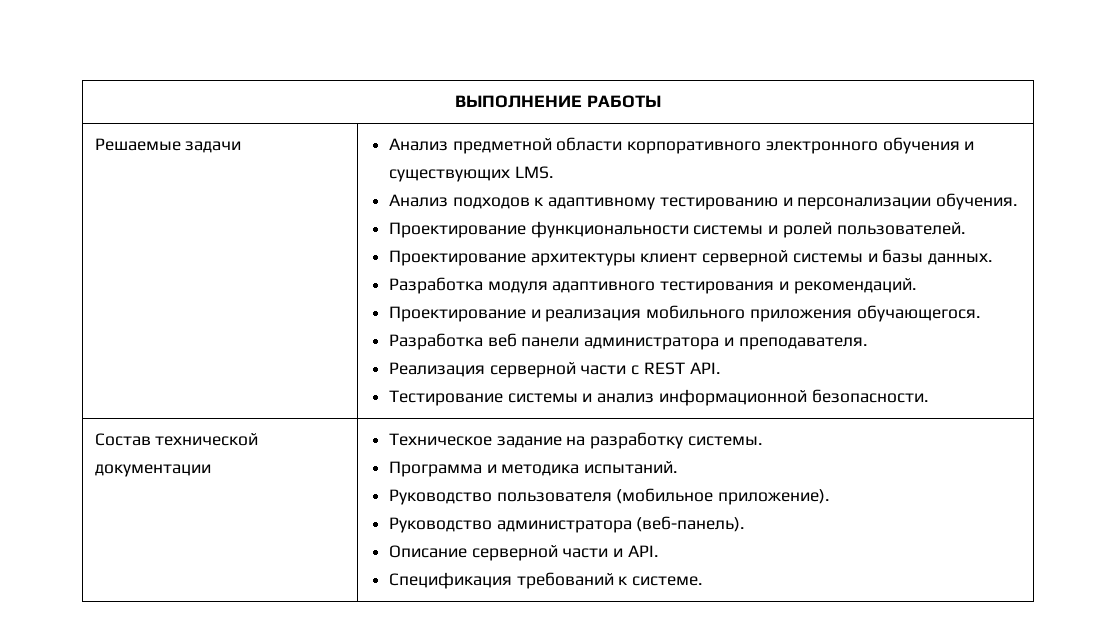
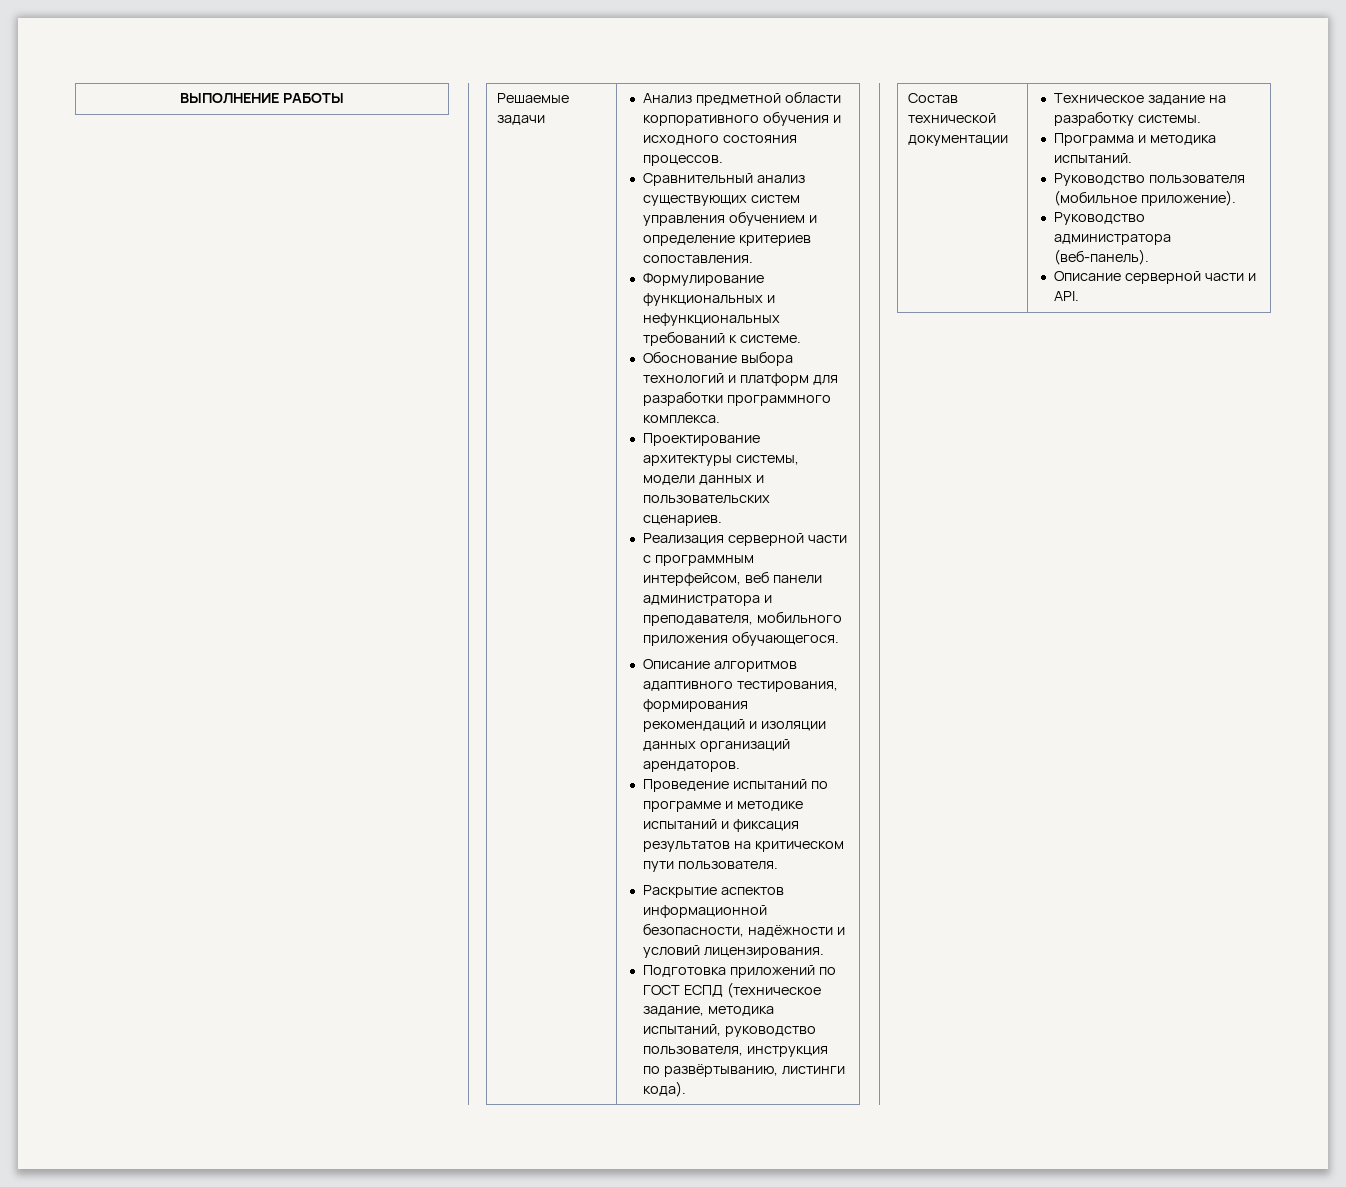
- Анализ предметной области корпоративного электронного обучения и существующих LMS.
- Анализ подходов к адаптивному тестированию и персонализации обучения.
- Проектирование функциональности системы и ролей пользователей.
- Проектирование архитектуры клиент серверной системы и базы данных.
- Разработка модуля адаптивного тестирования и рекомендаций.
- Проектирование и реализация мобильного приложения обучающегося.
- Разработка веб панели администратора и преподавателя.
- Реализация серверной части с REST API.
- Тестирование системы и анализ информационной безопасности.
+ Анализ предметной области корпоративного обучения и исходного состояния процессов.
+ Сравнительный анализ существующих систем управления обучением и определение критериев сопоставления.
+ Формулирование функциональных и нефункциональных требований к системе.
+ Обоснование выбора технологий и платформ для разработки программного комплекса.
+ Проектирование архитектуры системы, модели данных и пользовательских сценариев.
+ Реализация серверной части с программным интерфейсом, веб панели администратора и преподавателя, мобильного приложения обучающегося.
+ Описание алгоритмов адаптивного тестирования, формирования рекомендаций и изоляции данных организаций арендаторов.
+ Проведение испытаний по программе и методике испытаний и фиксация результатов на критическом пути пользователя.
+ Раскрытие аспектов информационной безопасности, надёжности и условий лицензирования.
+ Подготовка приложений по ГОСТ ЕСПД (техническое задание, методика испытаний, руководство пользователя, инструкция по развёртыванию, листинги кода).
  Состав технической документации | Техническое задание на разработку системы.
  Программа и методика испытаний.
  Руководство пользователя (мобильное приложение).
  Руководство администратора (веб-панель).
  Описание серверной части и API.
- Спецификация требований к системе.

